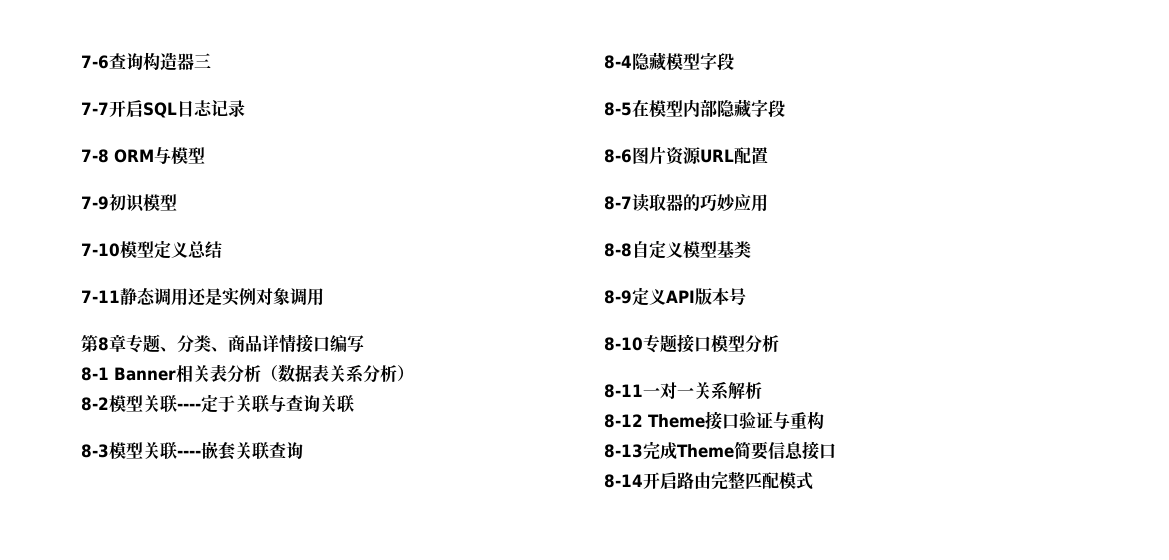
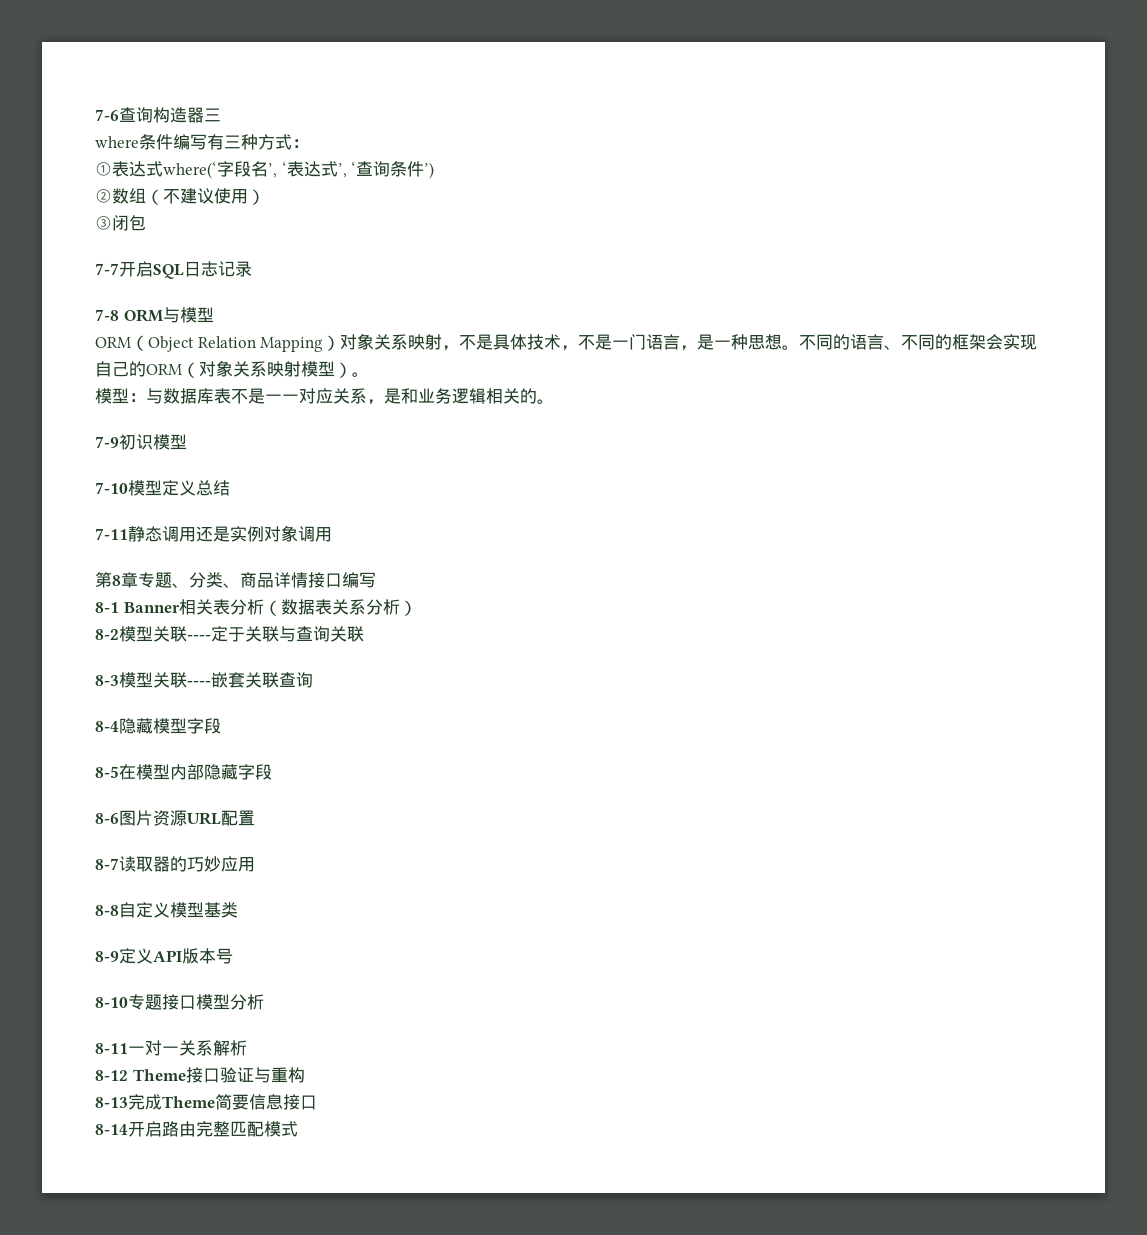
+ where条件编写有三种方式：
+ ①表达式where(‘字段名’, ‘表达式’, ‘查询条件’)
+ ②数组（不建议使用）
+ ③闭包
+ ORM（Object Relation Mapping）对象关系映射，不是具体技术，不是一门语言，是一种思想。不同的语言、不同的框架会实现自己的ORM（对象关系映射模型）。
+ 模型：与数据库表不是一一对应关系，是和业务逻辑相关的。

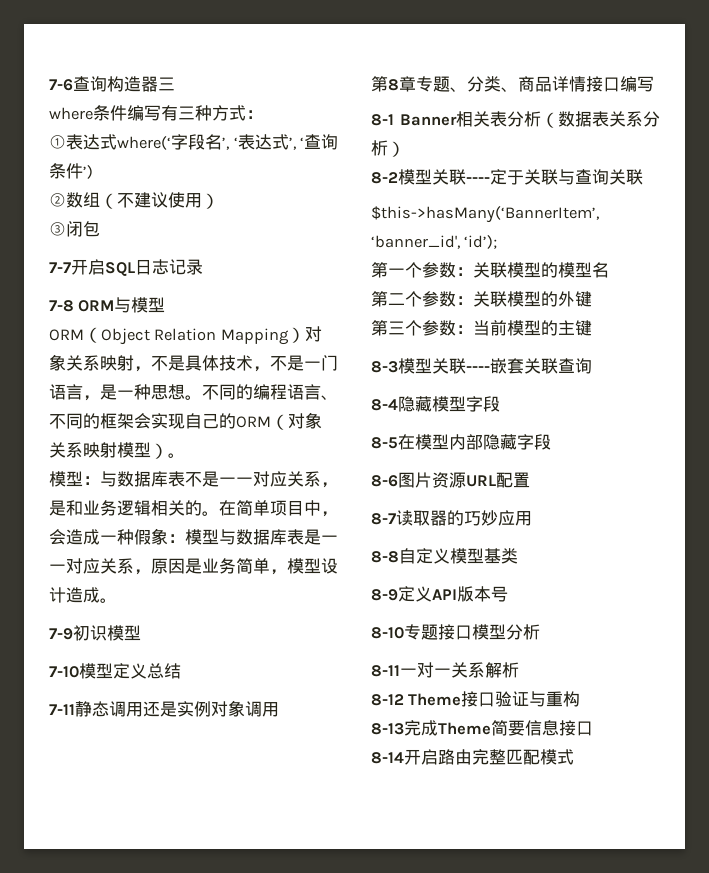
- 不同的语言、不同的框架会实现自己的ORM（对象关系映射模型）。
+ 不同的编程语言、不同的框架会实现自己的ORM（对象关系映射模型）。
+ 在简单项目中，会造成一种假象：模型与数据库表是一一对应关系，原因是业务简单，模型设计造成。
+ $this->hasMany(‘BannerItem’, ‘banner_id', ‘id’);
+ 第一个参数：关联模型的模型名
+ 第二个参数：关联模型的外键
+ 第三个参数：当前模型的主键

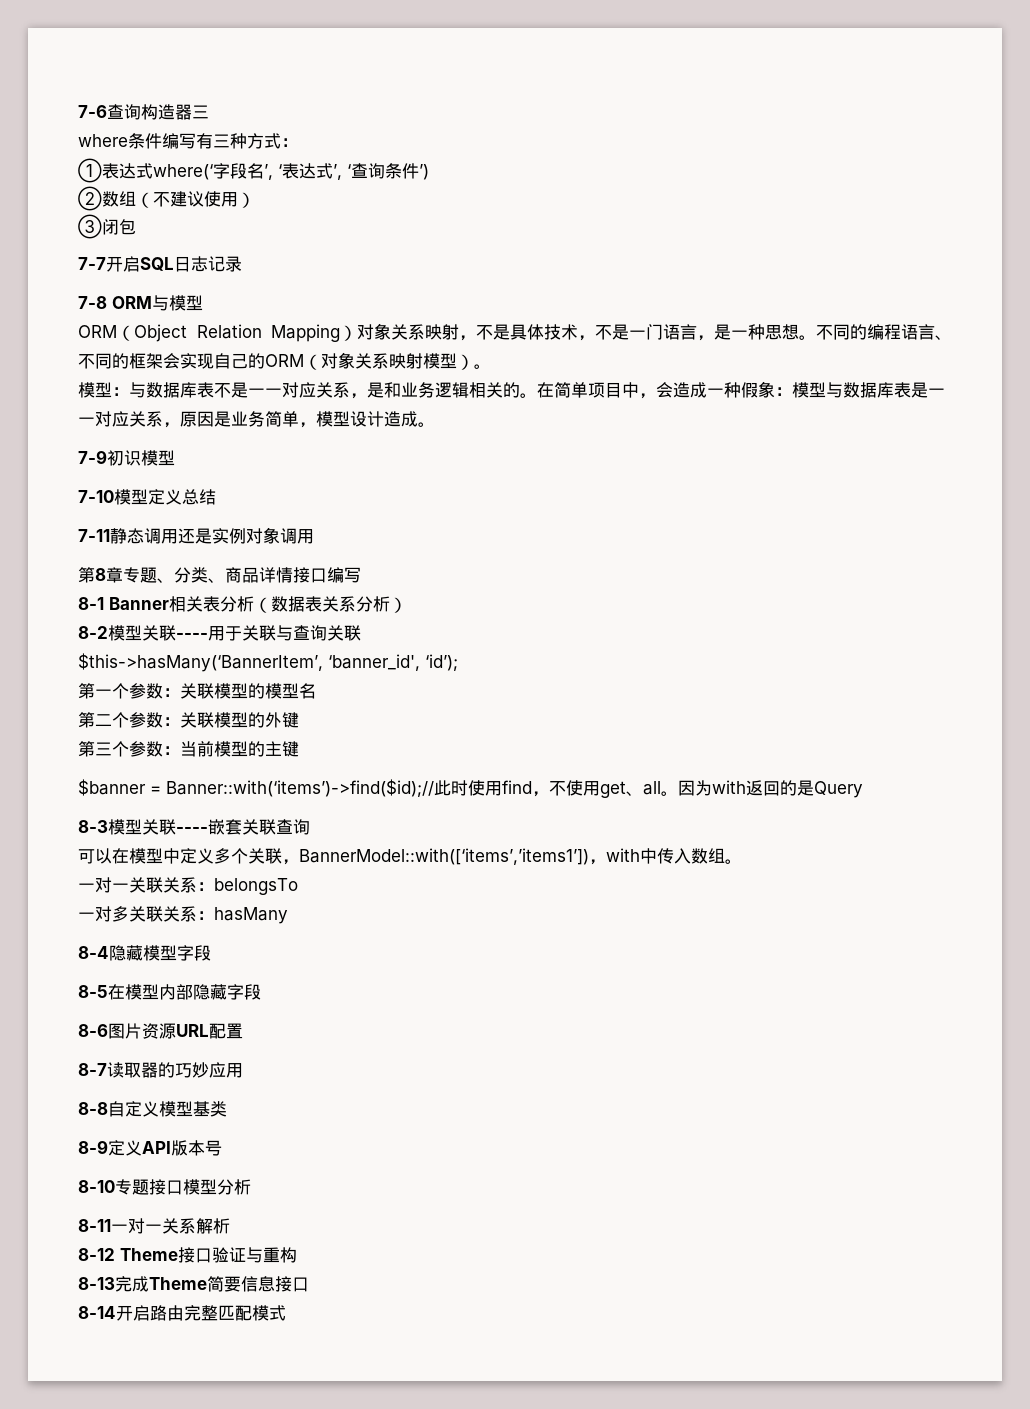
- 8-2模型关联----定于关联与查询关联
+ 8-2模型关联----用于关联与查询关联
+ $banner = Banner::with(‘items’)->find($id);//此时使用find，不使用get、all。因为with返回的是Query
+ 可以在模型中定义多个关联，BannerModel::with([‘items’,’items1’])，with中传入数组。
+ 一对一关联关系：belongsTo
+ 一对多关联关系：hasMany

